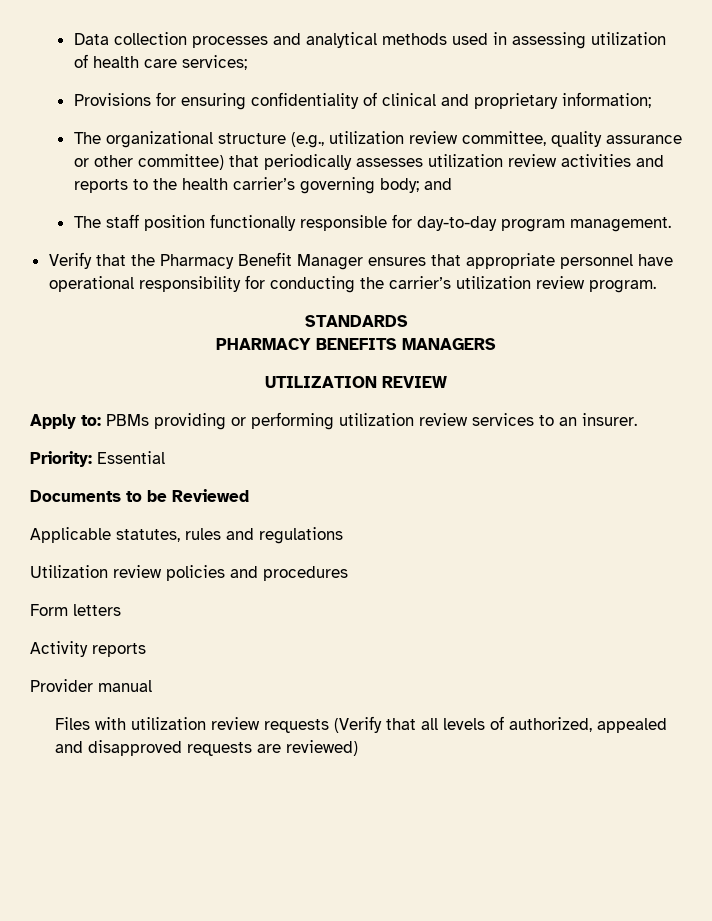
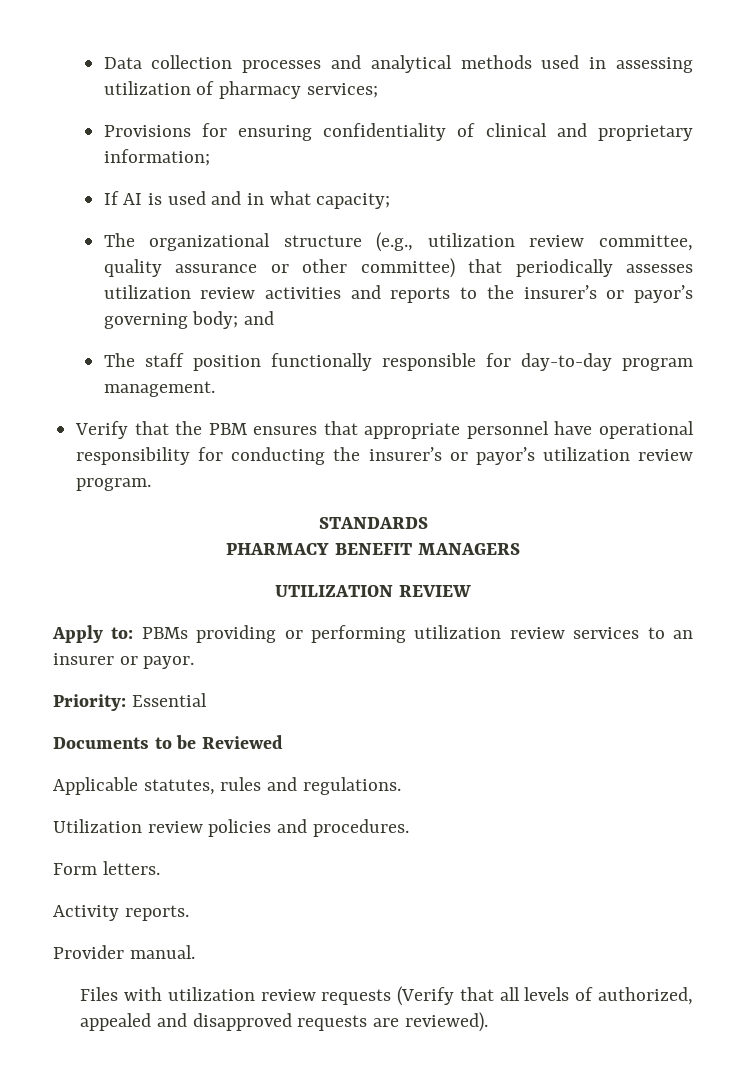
- Data collection processes and analytical methods used in assessing utilization of health care services;
+ Data collection processes and analytical methods used in assessing utilization of pharmacy services;
+ If AI is used and in what capacity;
- The organizational structure (e.g., utilization review committee, quality assurance or other committee) that periodically assesses utilization review activities and reports to the health carrier’s governing body; and
+ The organizational structure (e.g., utilization review committee, quality assurance or other committee) that periodically assesses utilization review activities and reports to the insurer’s or payor’s governing body; and
- Verify that the Pharmacy Benefit Manager ensures that appropriate personnel have operational responsibility for conducting the carrier’s utilization review program.
+ Verify that the PBM ensures that appropriate personnel have operational responsibility for conducting the insurer’s or payor’s utilization review program.
- PHARMACY BENEFITS MANAGERS
+ PHARMACY BENEFIT MANAGERS
- Apply to: PBMs providing or performing utilization review services to an insurer.
+ Apply to: PBMs providing or performing utilization review services to an insurer or payor.
- Applicable statutes, rules and regulations
+ Applicable statutes, rules and regulations.
- Utilization review policies and procedures
+ Utilization review policies and procedures.
- Form letters
+ Form letters.
- Activity reports
+ Activity reports.
- Provider manual
+ Provider manual.
- Files with utilization review requests (Verify that all levels of authorized, appealed and disapproved requests are reviewed)
+ Files with utilization review requests (Verify that all levels of authorized, appealed and disapproved requests are reviewed).

